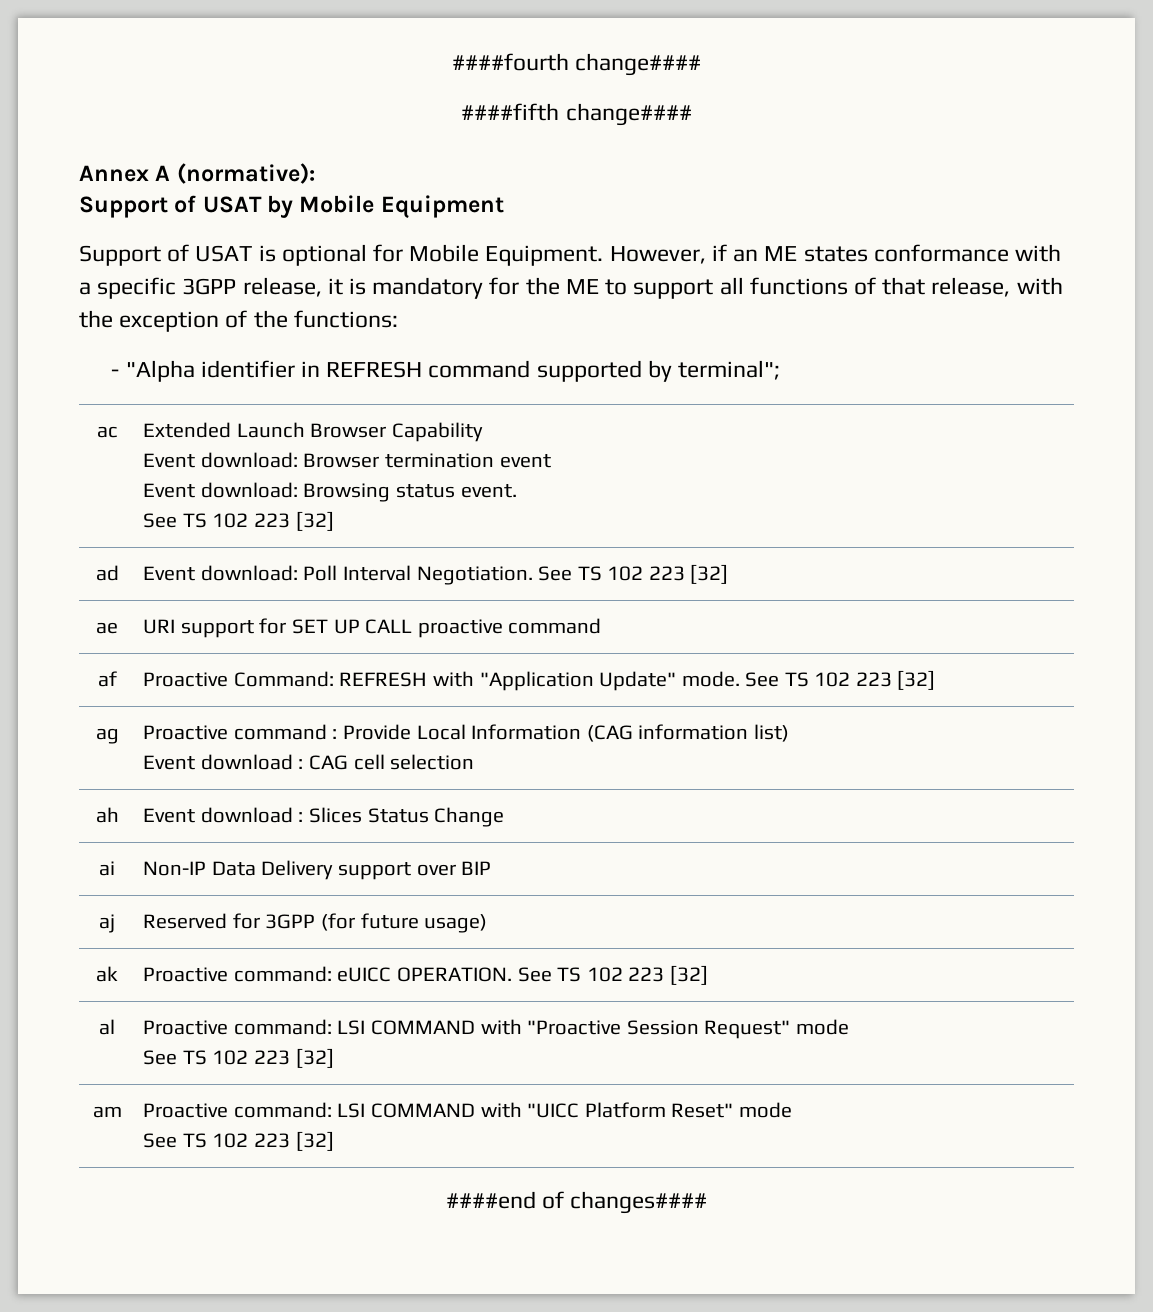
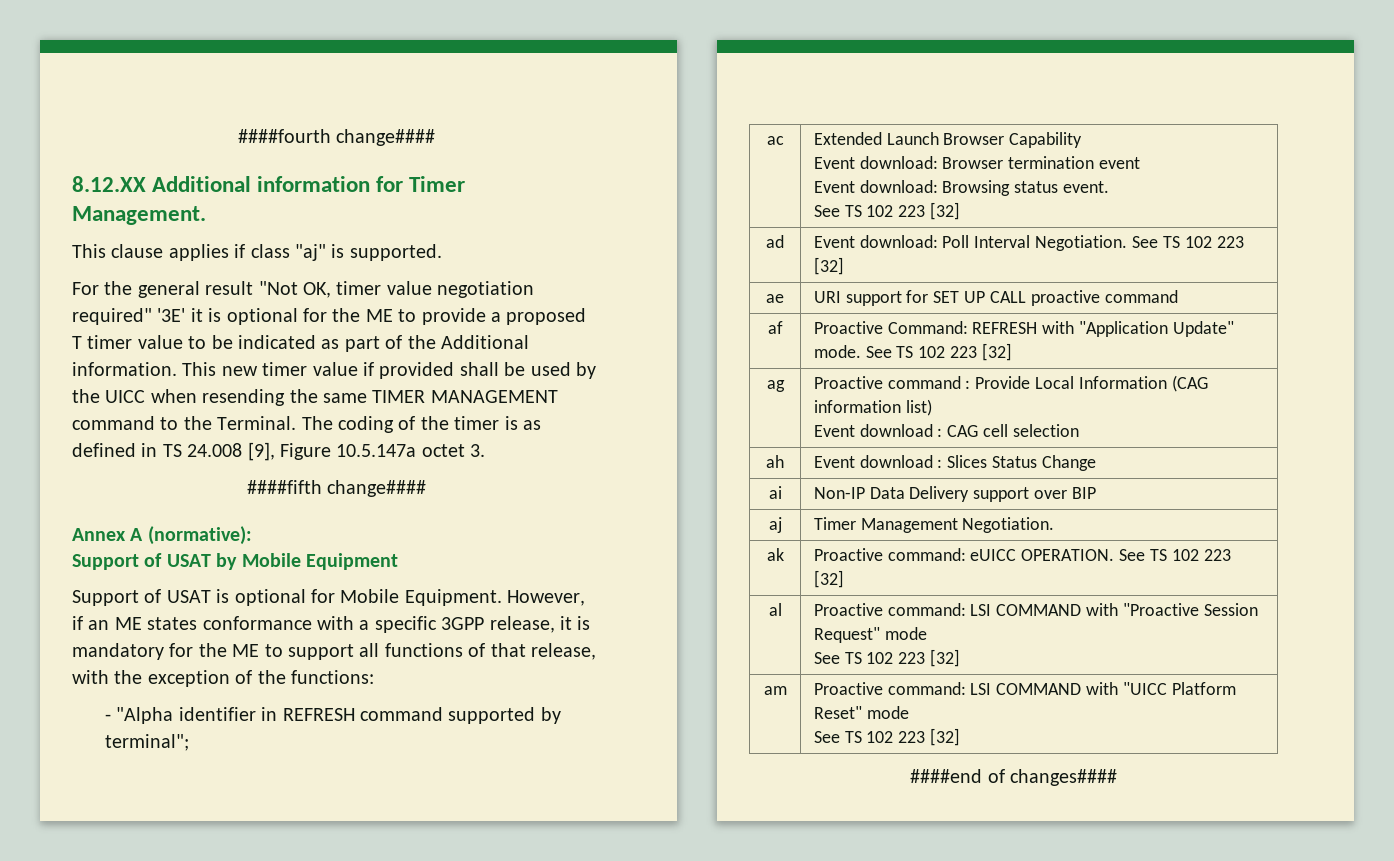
+ 8.12.XX Additional information for Timer Management.
+ This clause applies if class "aj" is supported.
+ For the general result "Not OK, timer value negotiation required" '3E' it is optional for the ME to provide a proposed T timer value to be indicated as part of the Additional information. This new timer value if provided shall be used by the UICC when resending the same TIMER MANAGEMENT command to the Terminal. The coding of the timer is as defined in TS 24.008 [9], Figure 10.5.147a octet 3.
- aj | Reserved for 3GPP (for future usage)
+ aj | Timer Management Negotiation.

